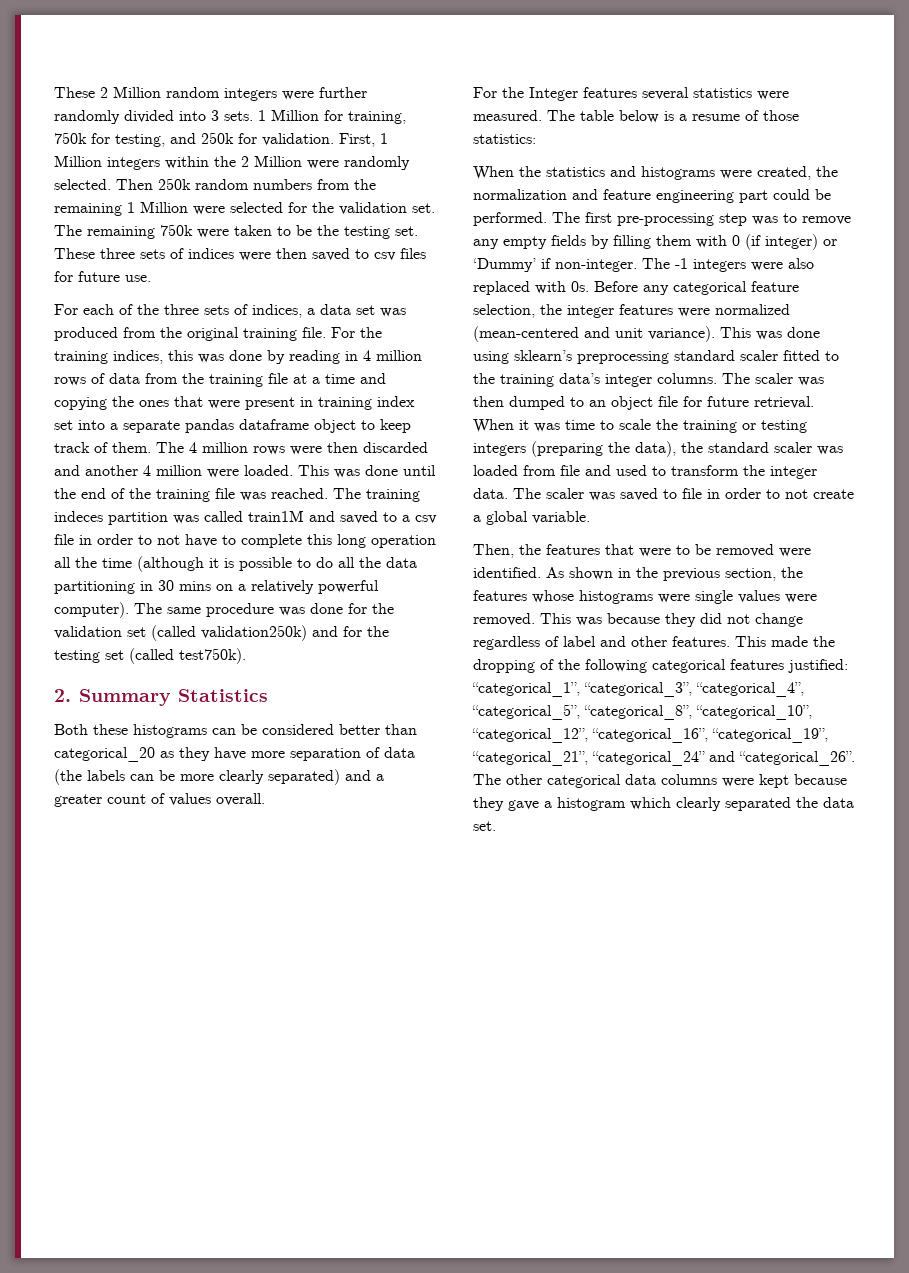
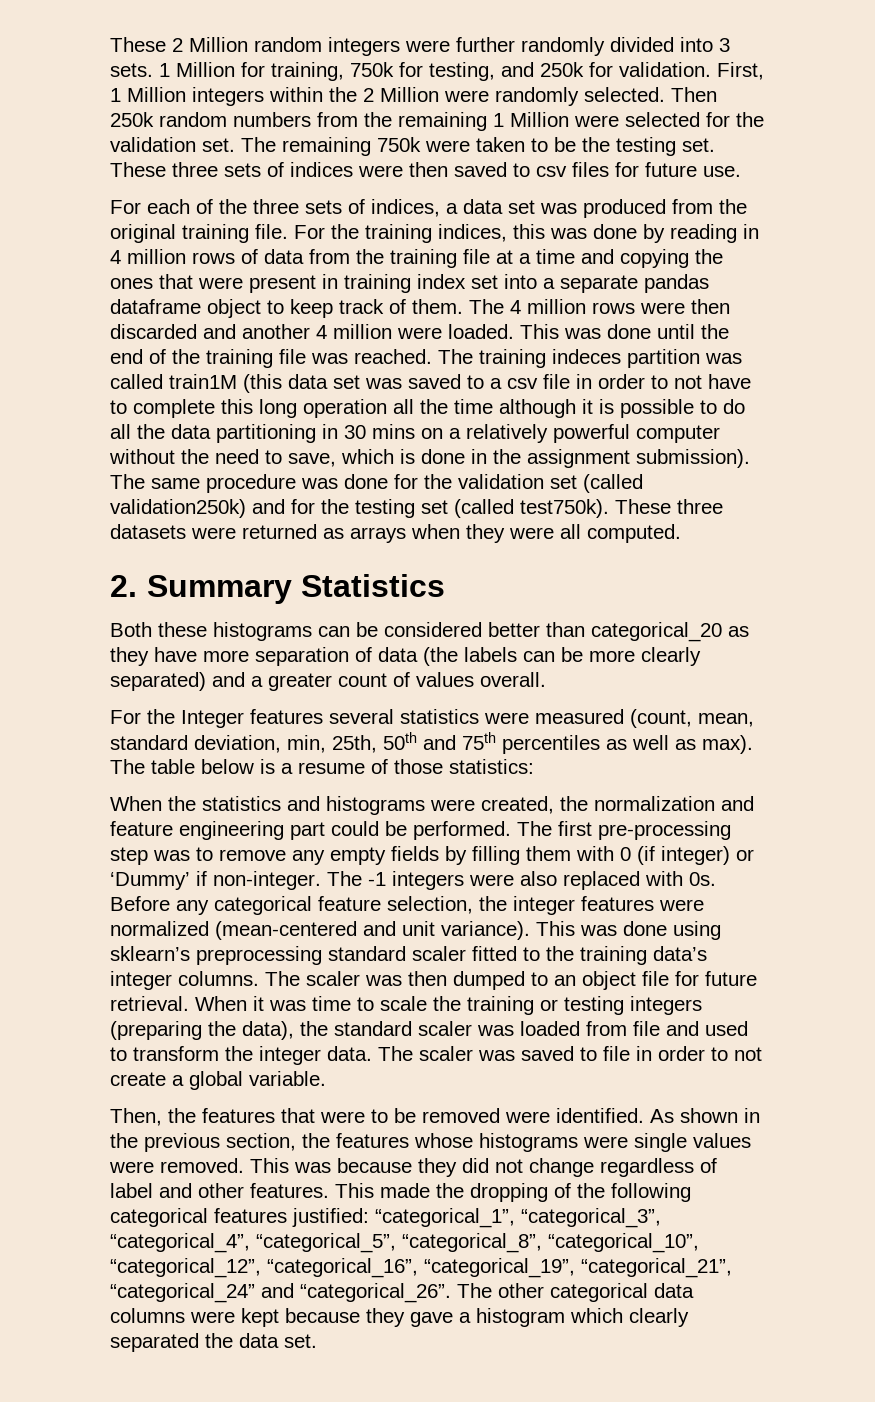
- The training indeces partition was called train1M and saved to a csv file in order to not have to complete this long operation all the time (although it is possible to do all the data partitioning in 30 mins on a relatively powerful computer).
+ The training indeces partition was called train1M (this data set was saved to a csv file in order to not have to complete this long operation all the time although it is possible to do all the data partitioning in 30 mins on a relatively powerful computer without the need to save, which is done in the assignment submission).
+ These three datasets were returned as arrays when they were all computed.
- For the Integer features several statistics were measured.
+ For the Integer features several statistics were measured (count, mean, standard deviation, min, 25th, 50th and 75th percentiles as well as max).

